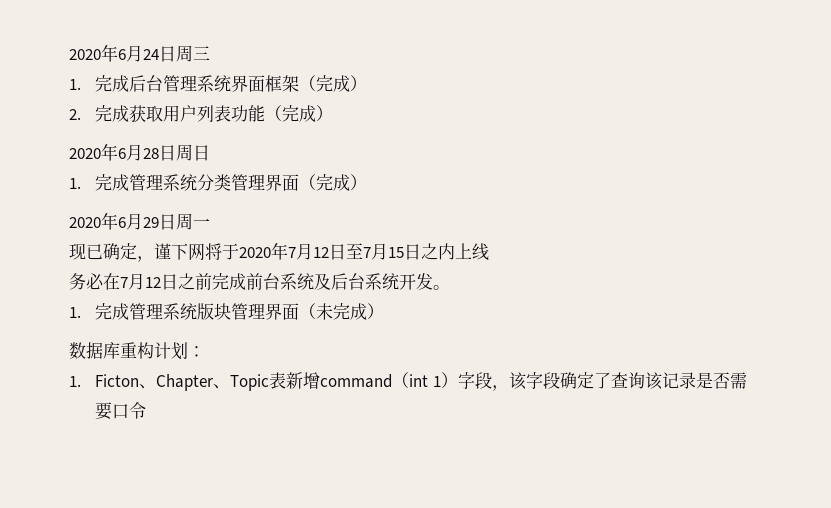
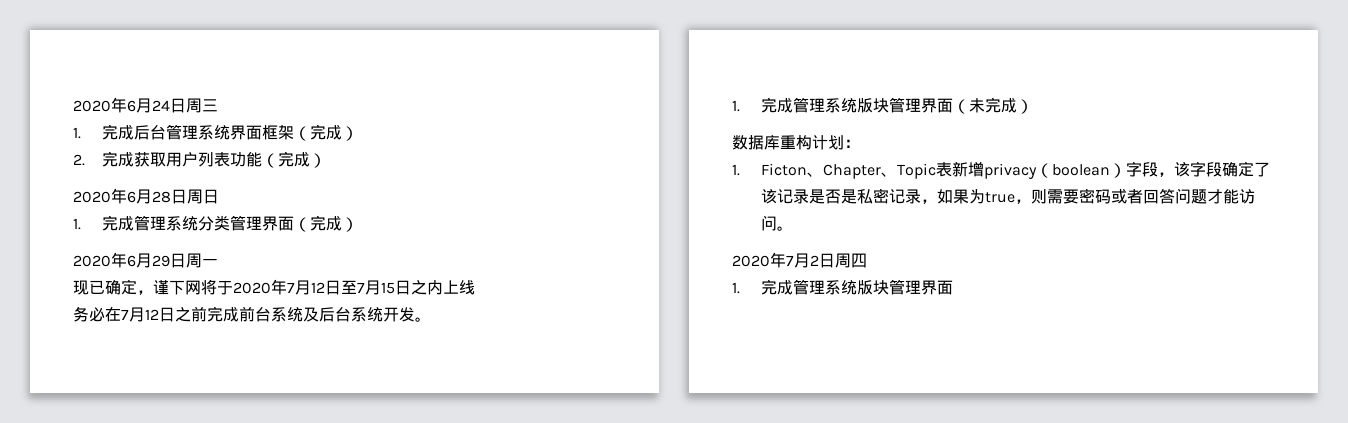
- 1. Ficton、Chapter、Topic表新增command（int 1）字段，该字段确定了查询该记录是否需要口令
+ 1. Ficton、Chapter、Topic表新增privacy（boolean）字段，该字段确定了该记录是否是私密记录，如果为true，则需要密码或者回答问题才能访问。
+ 2020年7月2日周四
+ 1.完成管理系统版块管理界面

